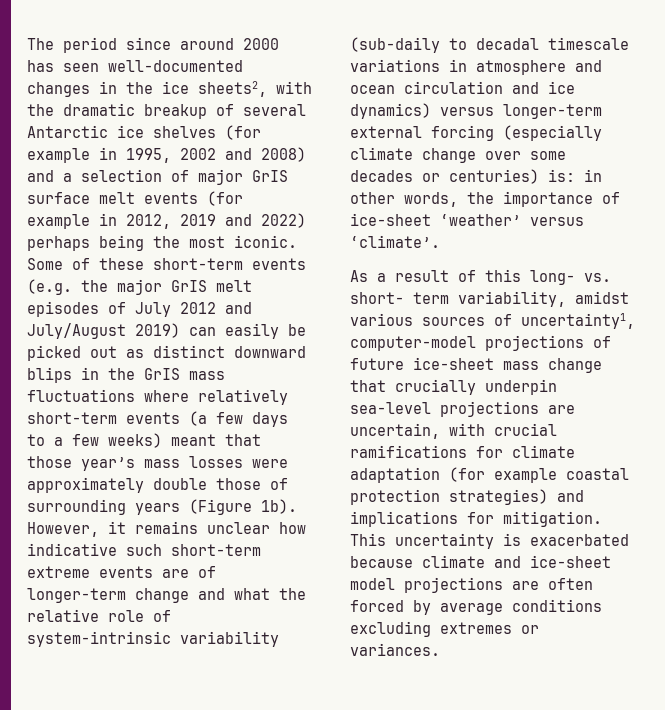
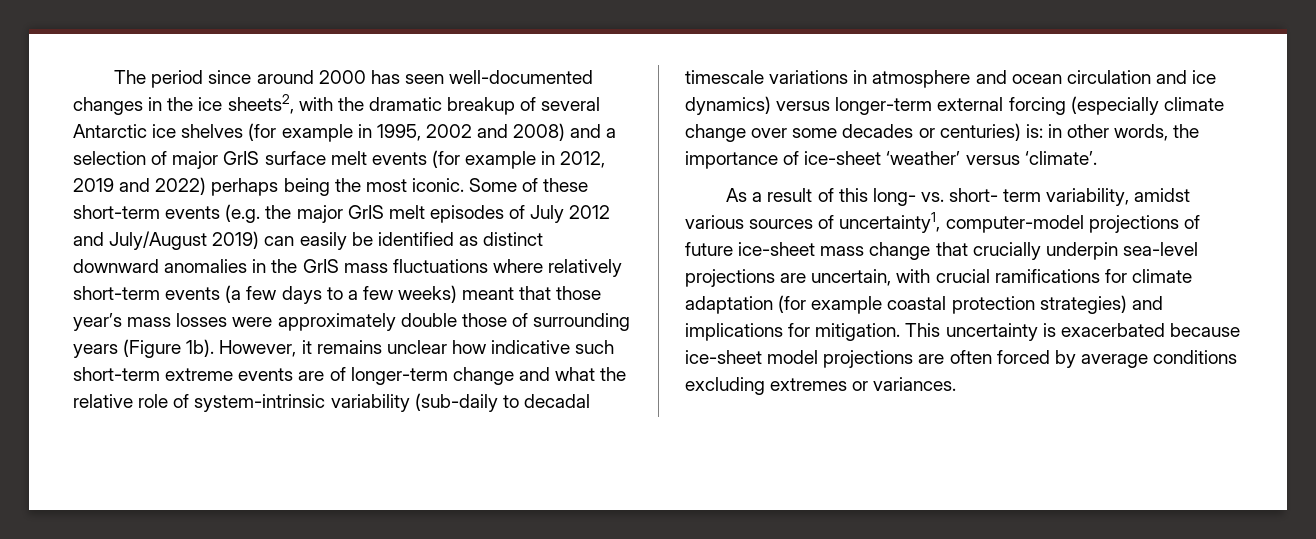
- Some of these short-term events (e.g. the major GrIS melt episodes of July 2012 and July/August 2019) can easily be picked out as distinct downward blips in the GrIS mass fluctuations where relatively short-term events (a few days to a few weeks) meant that those year’s mass losses were approximately double those of surrounding years (Figure 1b).
+ Some of these short-term events (e.g. the major GrIS melt episodes of July 2012 and July/August 2019) can easily be identified as distinct downward anomalies in the GrIS mass fluctuations where relatively short-term events (a few days to a few weeks) meant that those year’s mass losses were approximately double those of surrounding years (Figure 1b).
- This uncertainty is exacerbated because climate and ice-sheet model projections are often forced by average conditions excluding extremes or variances.
+ This uncertainty is exacerbated because ice-sheet model projections are often forced by average conditions excluding extremes or variances.

